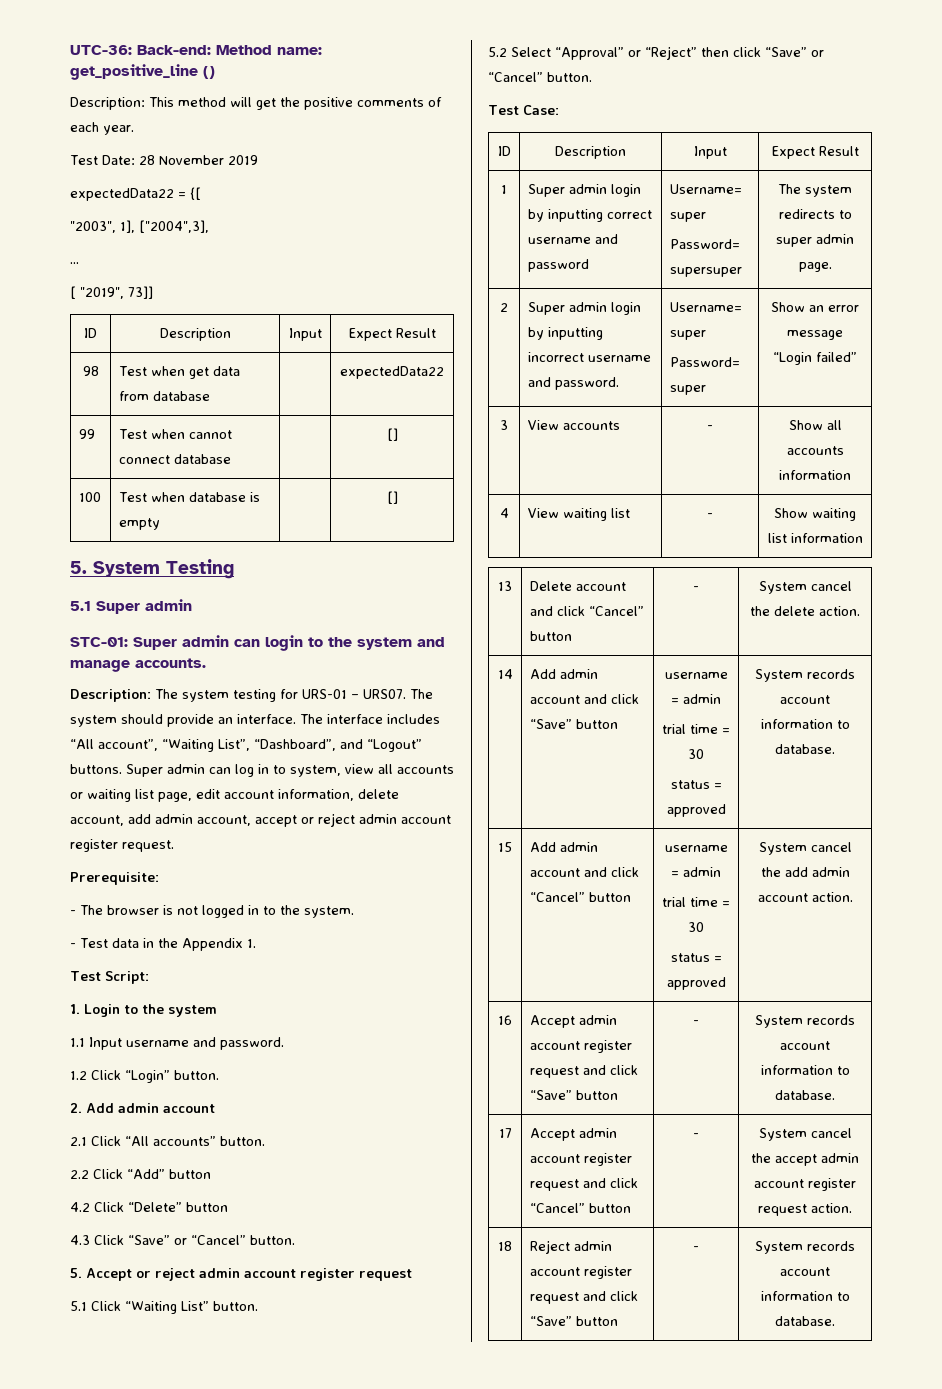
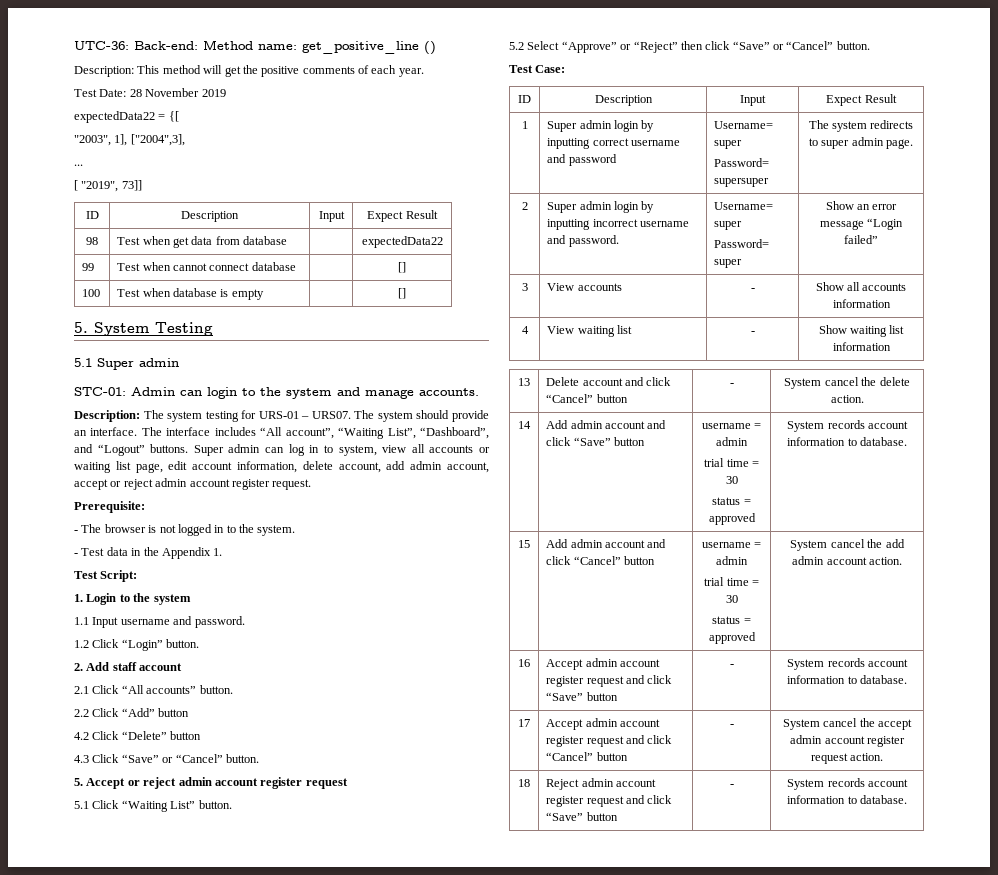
- STC-01: Super admin can login to the system and manage accounts.
+ STC-01: Admin can login to the system and manage accounts.
- 2. Add admin account
+ 2. Add staff account
- 5.2 Select “Approval” or “Reject” then click “Save” or “Cancel” button.
+ 5.2 Select “Approve” or “Reject” then click “Save” or “Cancel” button.

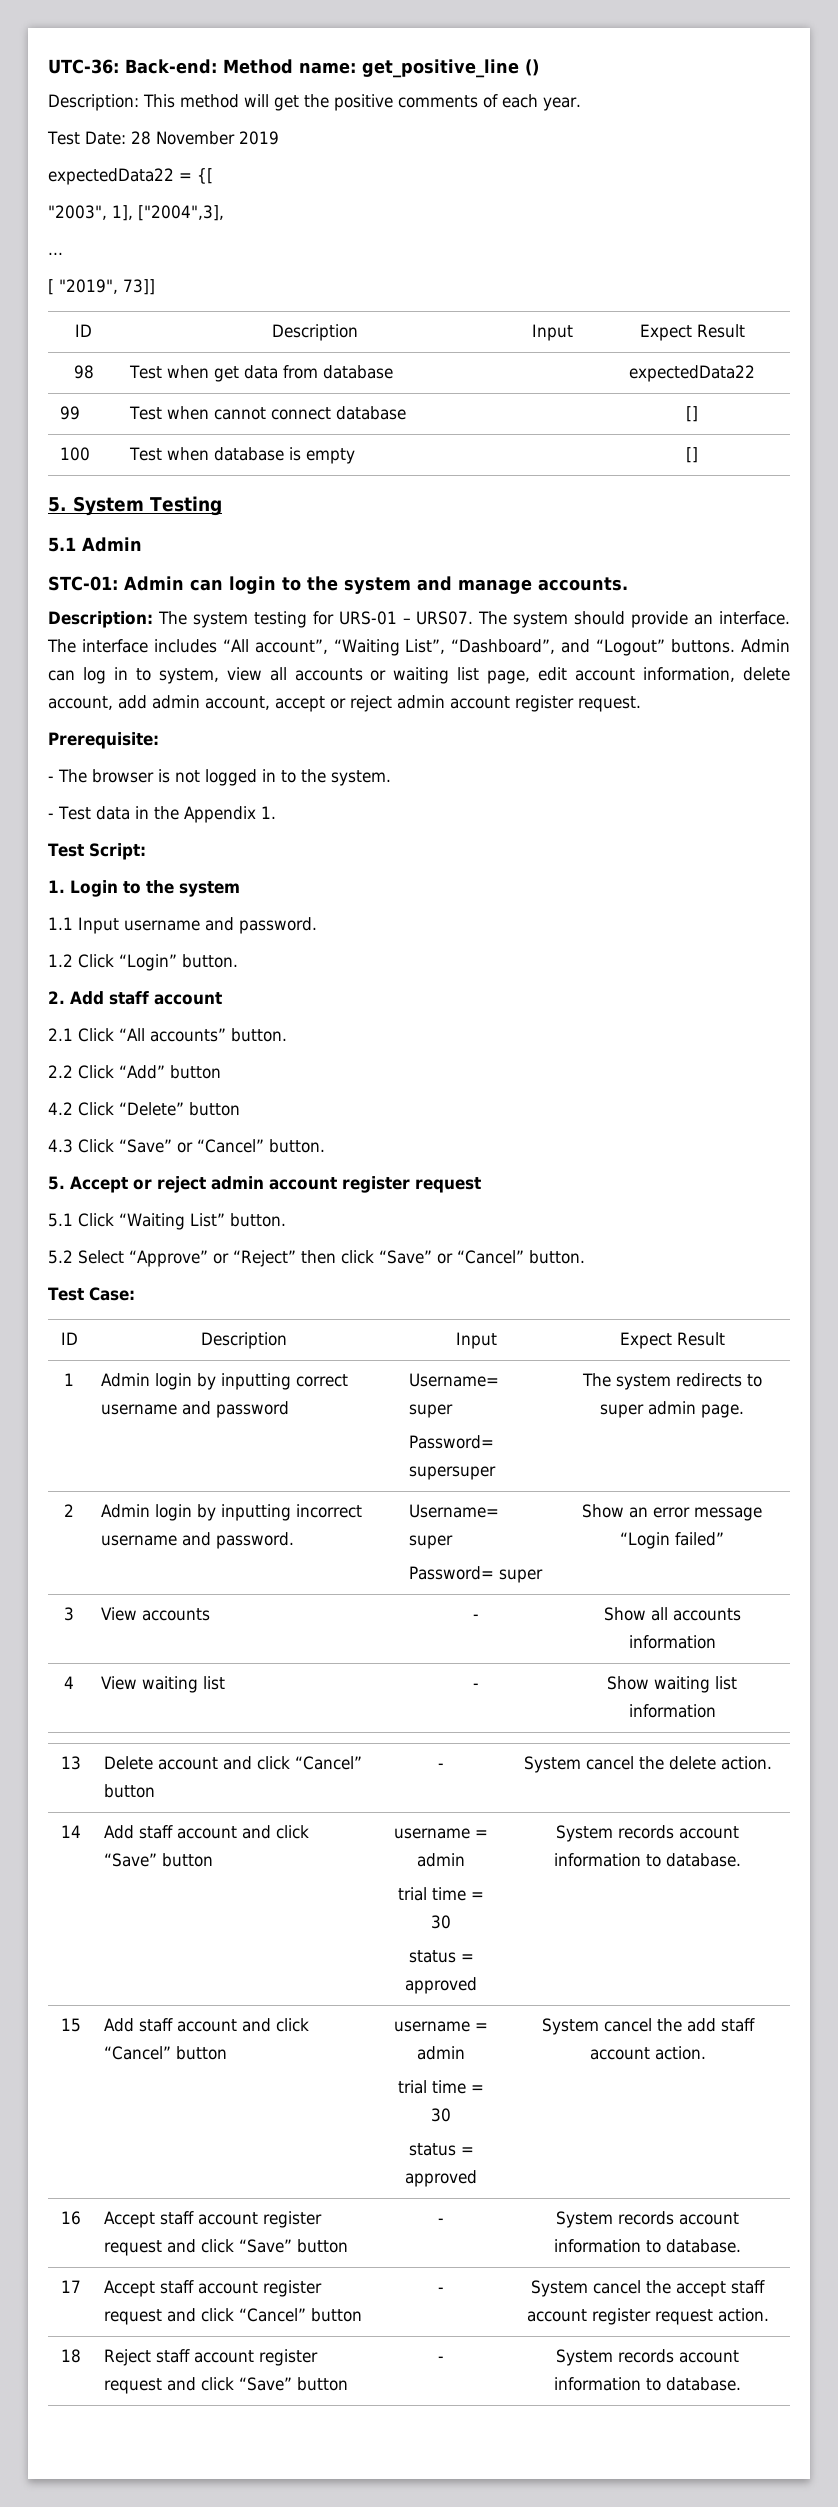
- 5.1 Super admin
+ 5.1 Admin
- Super admin can log in to system, view all accounts or waiting list page, edit account information, delete account, add admin account, accept or reject admin account register request.
+ Admin can log in to system, view all accounts or waiting list page, edit account information, delete account, add admin account, accept or reject admin account register request.
- 1 | Super admin login by inputting correct username and password | Username= super
+ 1 | Admin login by inputting correct username and password | Username= super
- 2 | Super admin login by inputting incorrect username and password. | Username= super
+ 2 | Admin login by inputting incorrect username and password. | Username= super
- 14 | Add admin account and click “Save” button | username = admin
+ 14 | Add staff account and click “Save” button | username = admin
- 15 | Add admin account and click “Cancel” button | username = admin
+ 15 | Add staff account and click “Cancel” button | username = admin
  trial time = 30
- status = approved | System cancel the add admin account action.
+ status = approved | System cancel the add staff account action.
- 16 | Accept admin account register request and click “Save” button | - | System records account information to database.
+ 16 | Accept staff account register request and click “Save” button | - | System records account information to database.
- 17 | Accept admin account register request and click “Cancel” button | - | System cancel the accept admin account register request action.
+ 17 | Accept staff account register request and click “Cancel” button | - | System cancel the accept staff account register request action.
- 18 | Reject admin account register request and click “Save” button | - | System records account information to database.
+ 18 | Reject staff account register request and click “Save” button | - | System records account information to database.

